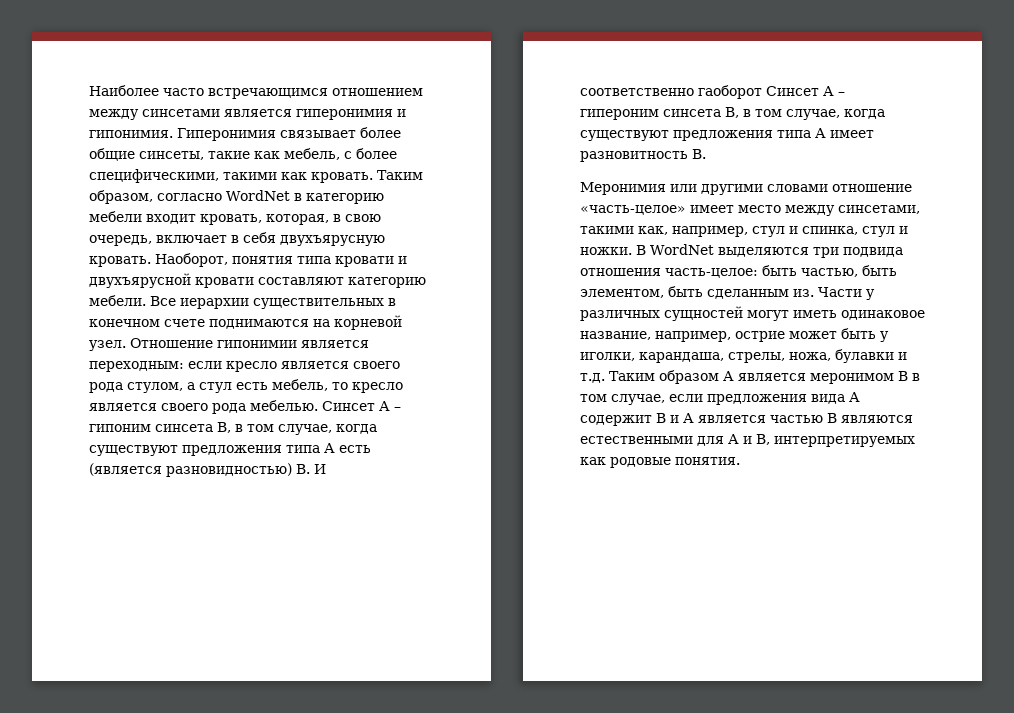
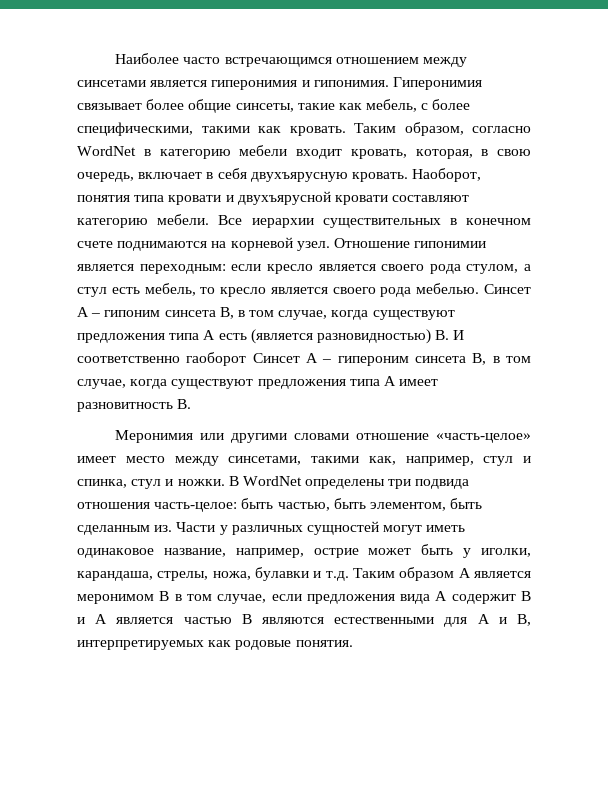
- В WordNet выделяются три подвида отношения часть-целое: быть частью, быть элементом, быть сделанным из.
+ В WordNet определены три подвида отношения часть-целое: быть частью, быть элементом, быть сделанным из.

